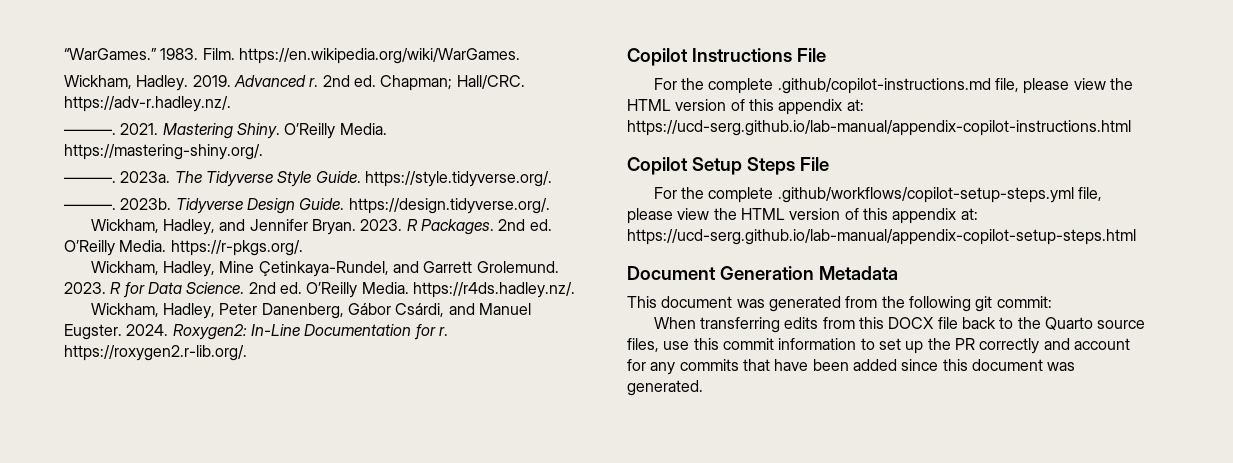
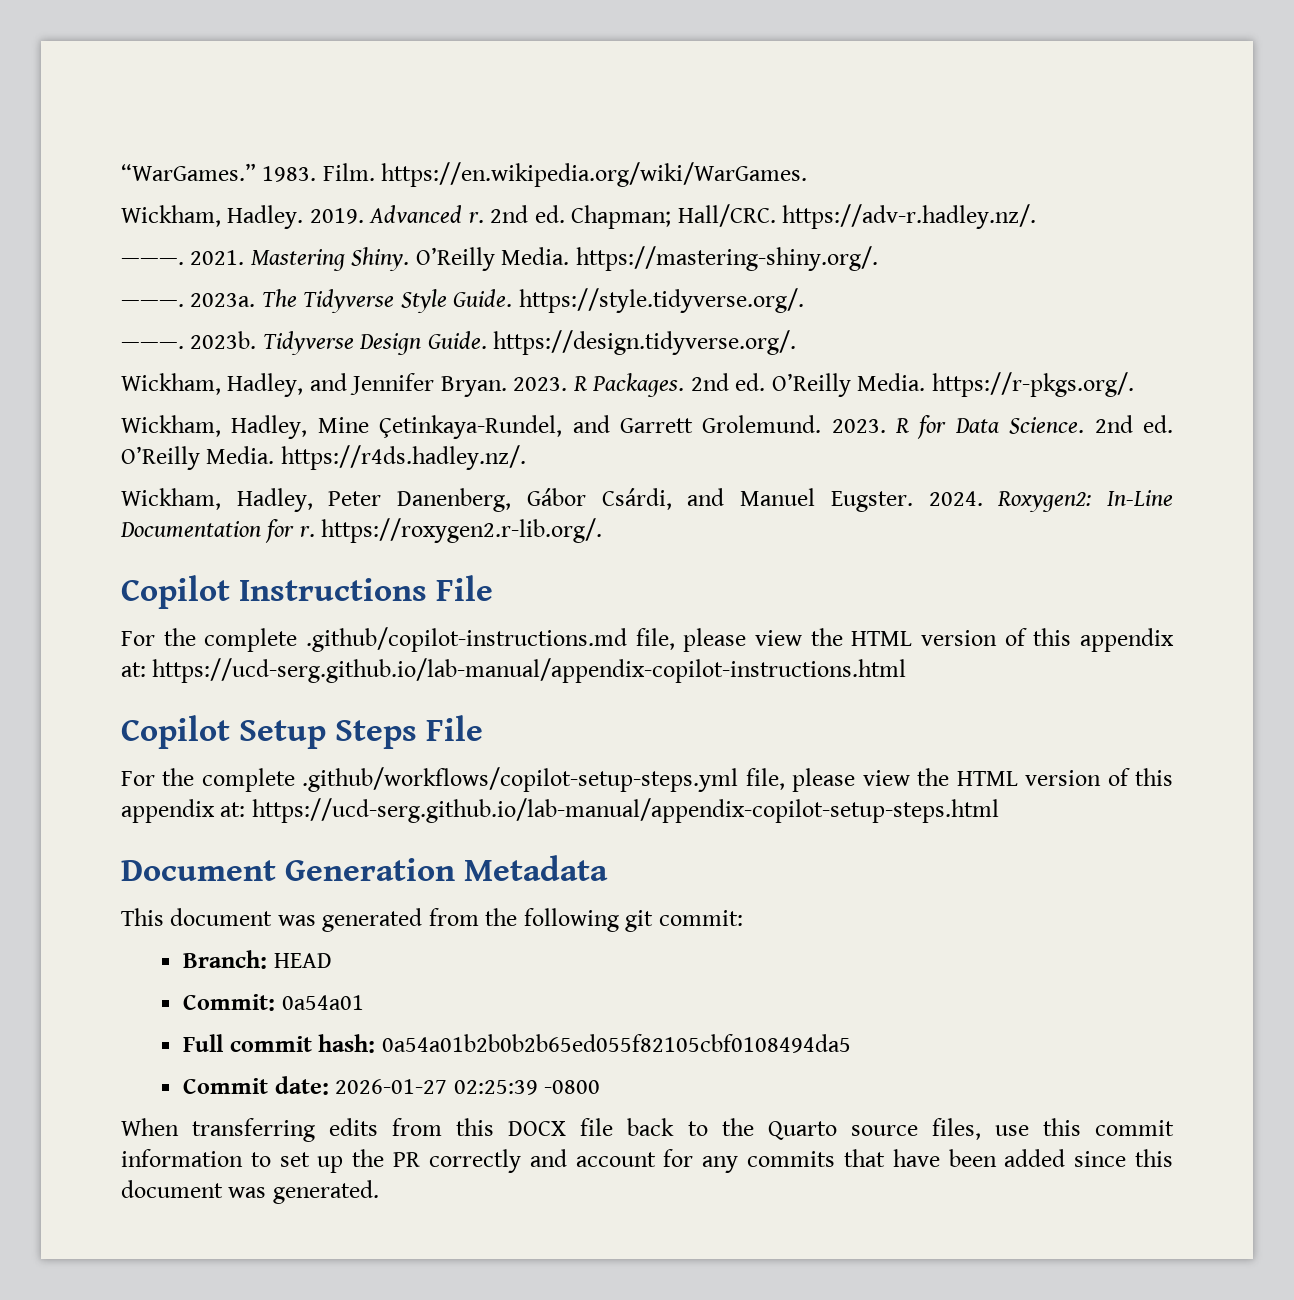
+ Branch: HEAD
+ Commit: 0a54a01
+ Full commit hash: 0a54a01b2b0b2b65ed055f82105cbf0108494da5
+ Commit date: 2026-01-27 02:25:39 -0800

